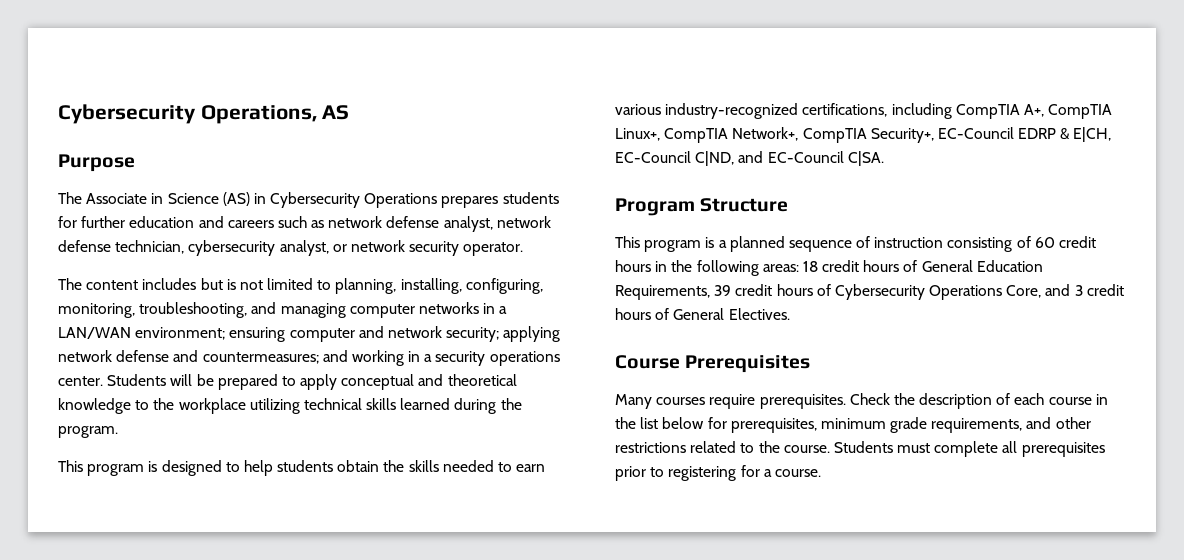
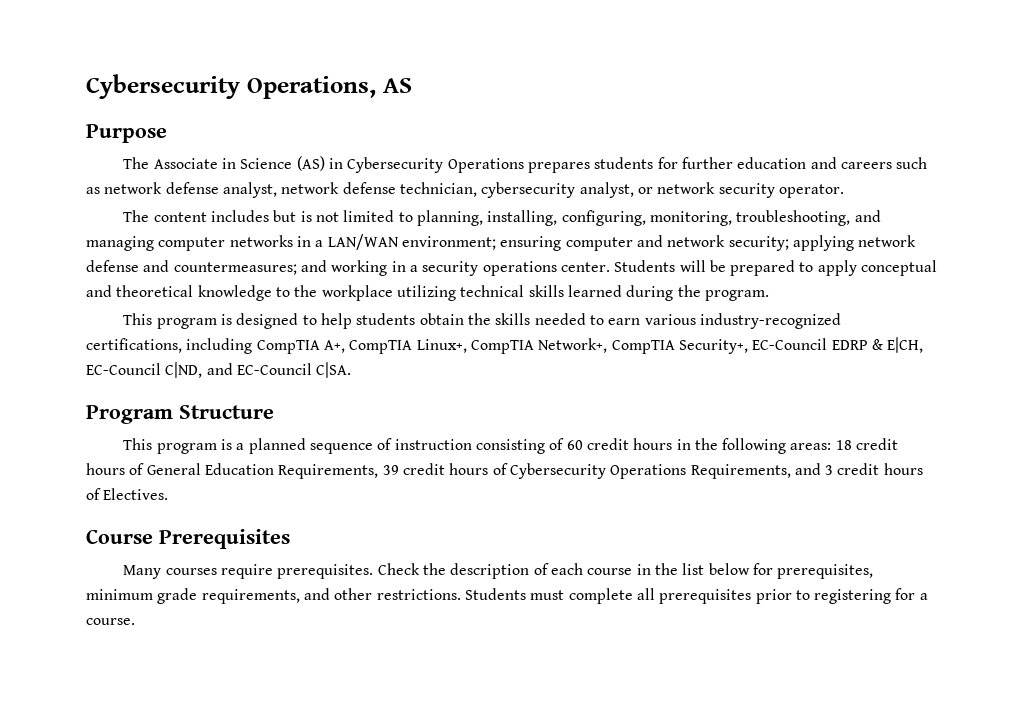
- This program is a planned sequence of instruction consisting of 60 credit hours in the following areas: 18 credit hours of General Education Requirements, 39 credit hours of Cybersecurity Operations Core, and 3 credit hours of General Electives.
+ This program is a planned sequence of instruction consisting of 60 credit hours in the following areas: 18 credit hours of General Education Requirements, 39 credit hours of Cybersecurity Operations Requirements, and 3 credit hours of Electives.
- Check the description of each course in the list below for prerequisites, minimum grade requirements, and other restrictions related to the course.
+ Check the description of each course in the list below for prerequisites, minimum grade requirements, and other restrictions.

